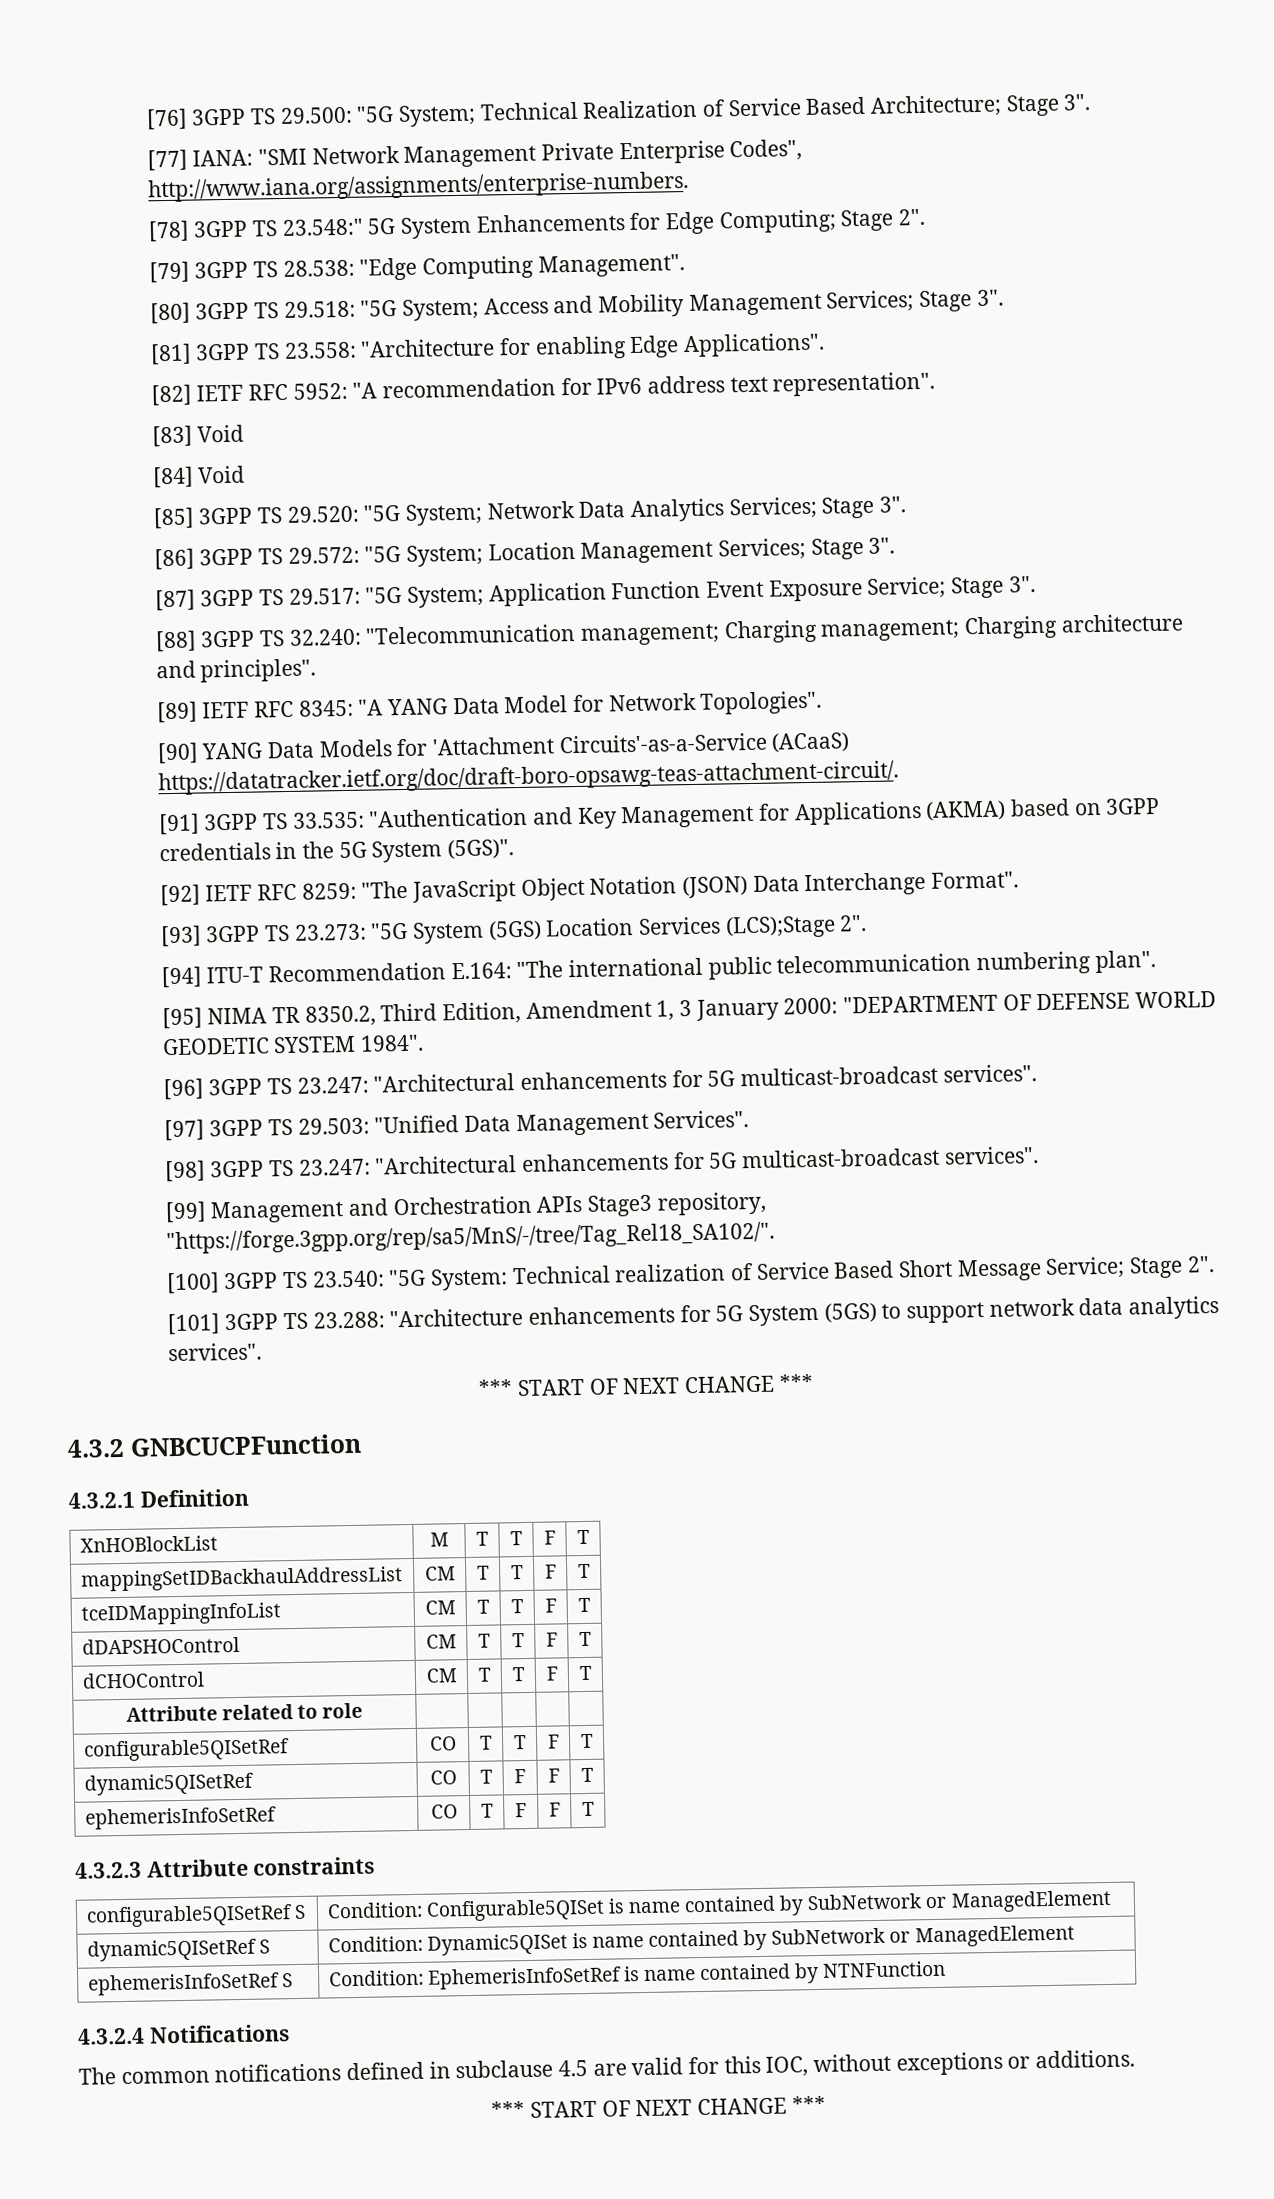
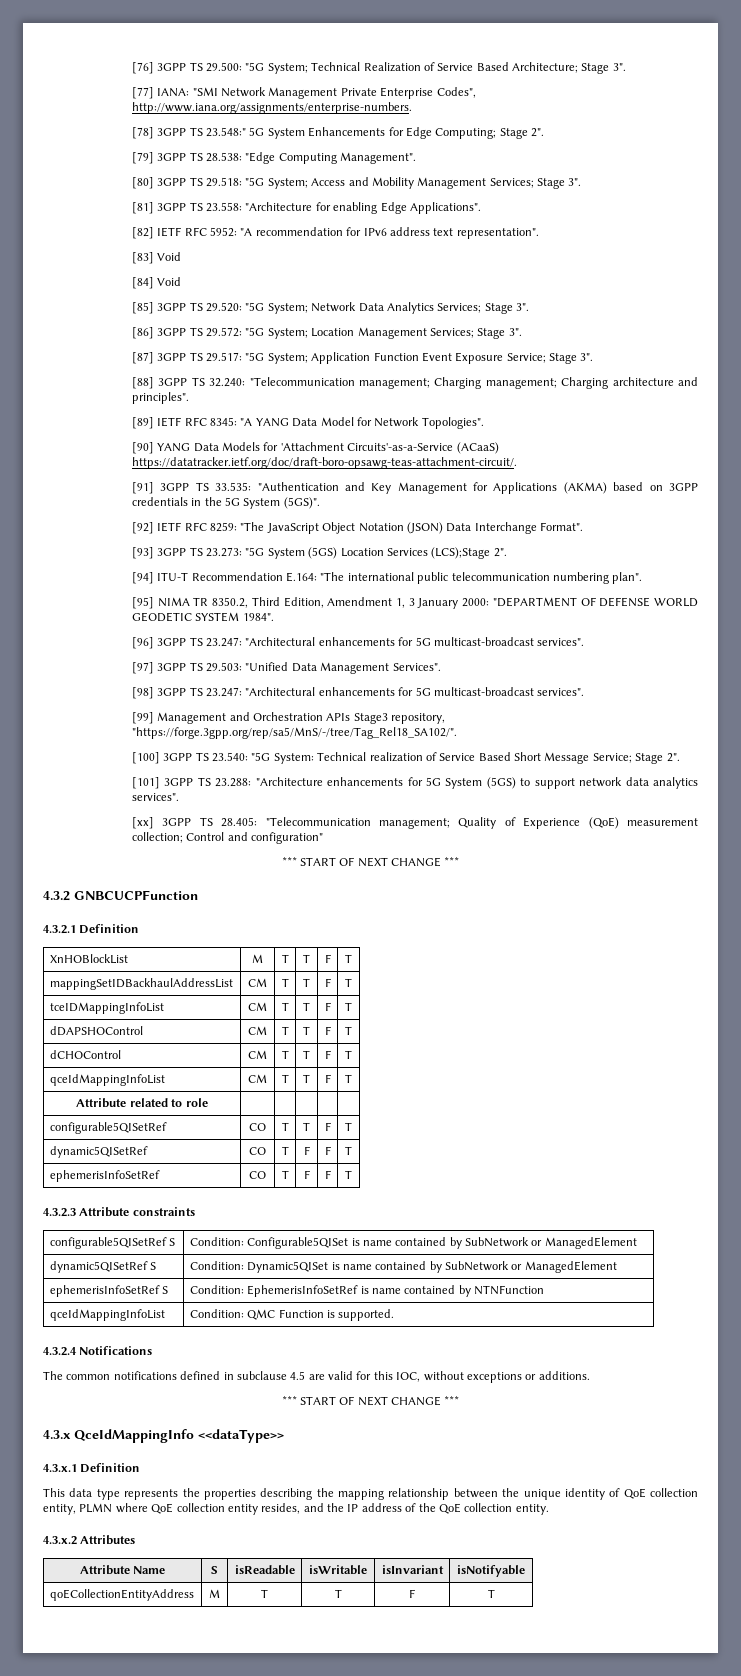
+ [xx] 3GPP TS 28.405: "Telecommunication management; Quality of Experience (QoE) measurement collection; Control and configuration"
+ qceIdMappingInfoList | CM | T | T | F | T
+ qceIdMappingInfoList | Condition: QMC Function is supported.
+ 4.3.x QceIdMappingInfo <<dataType>>
+ 4.3.x.1 Definition
+ This data type represents the properties describing the mapping relationship between the unique identity of QoE collection entity, PLMN where QoE collection entity resides, and the IP address of the QoE collection entity.
+ 4.3.x.2 Attributes
+ Attribute Name | S | isReadable | isWritable | isInvariant | isNotifyable
+ qoECollectionEntityAddress | M | T | T | F | T

